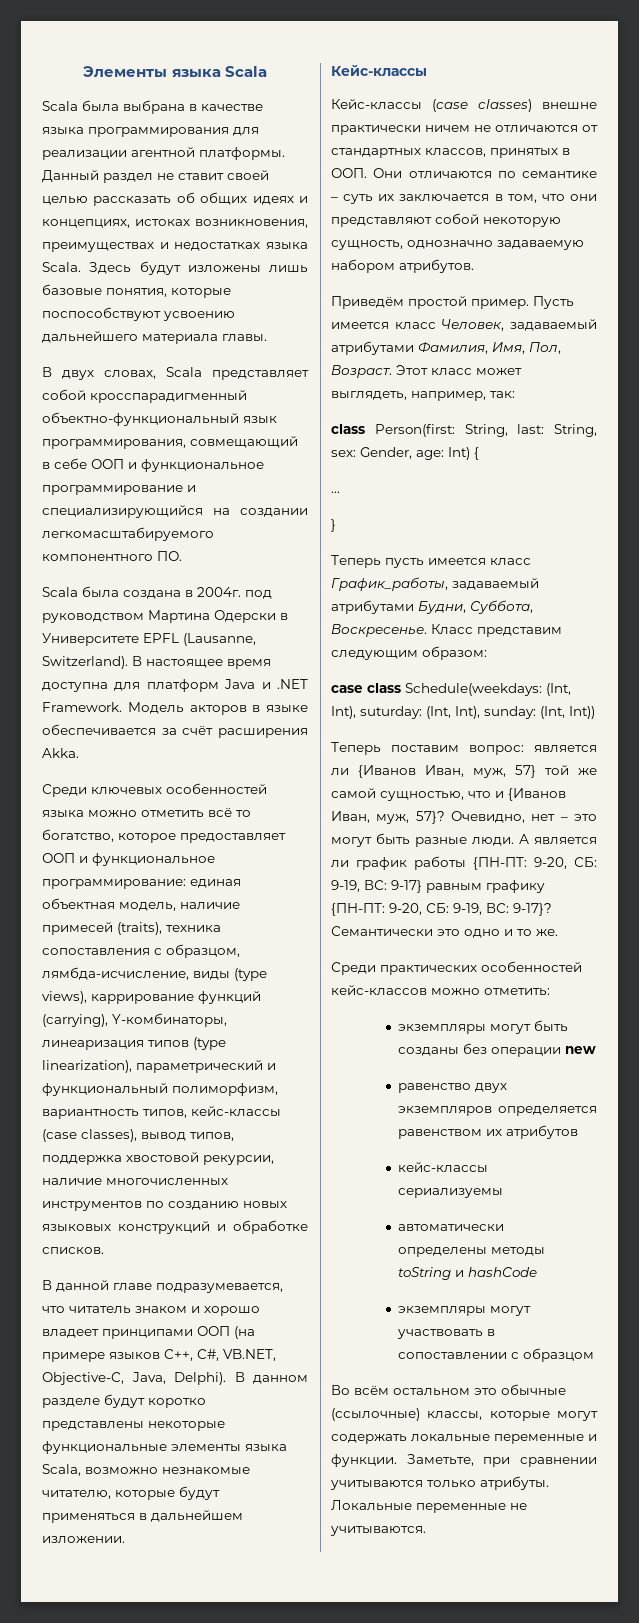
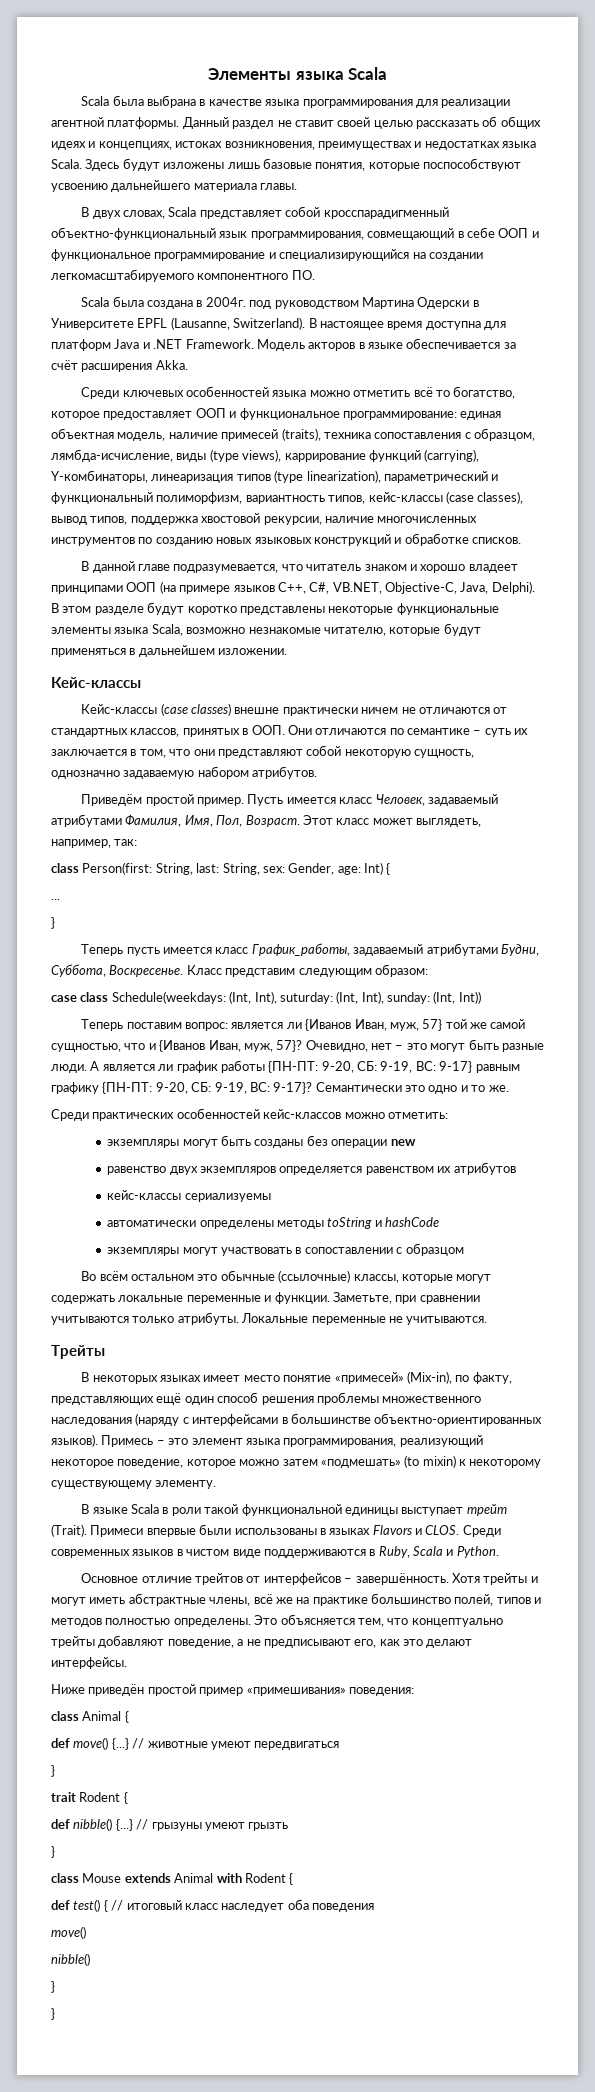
- В данном разделе будут коротко представлены некоторые функциональные элементы языка Scala, возможно незнакомые читателю, которые будут применяться в дальнейшем изложении.
+ В этом разделе будут коротко представлены некоторые функциональные элементы языка Scala, возможно незнакомые читателю, которые будут применяться в дальнейшем изложении.
+ Трейты
+ В некоторых языках имеет место понятие «примесей» (Mix-in), по факту, представляющих ещё один способ решения проблемы множественного наследования (наряду с интерфейсами в большинстве объектно-ориентированных языков). Примесь – это элемент языка программирования, реализующий некоторое поведение, которое можно затем «подмешать» (to mixin) к некоторому существующему элементу.
+ В языке Scala в роли такой функциональной единицы выступает трейт (Trait). Примеси впервые были использованы в языках Flavors и CLOS. Среди современных языков в чистом виде поддерживаются в Ruby, Scala и Python.
+ Основное отличие трейтов от интерфейсов – завершённость. Хотя трейты и могут иметь абстрактные члены, всё же на практике большинство полей, типов и методов полностью определены. Это объясняется тем, что концептуально трейты добавляют поведение, а не предписывают его, как это делают интерфейсы.
+ Ниже приведён простой пример «примешивания» поведения:
+ class Animal {
+ def move() {...} // животные умеют передвигаться
+ }
+ trait Rodent {
+ def nibble() {...} // грызуны умеют грызть
+ }
+ class Mouse extends Animal with Rodent {
+ def test() { // итоговый класс наследует оба поведения
+ move()
+ nibble()
+ }
+ }

